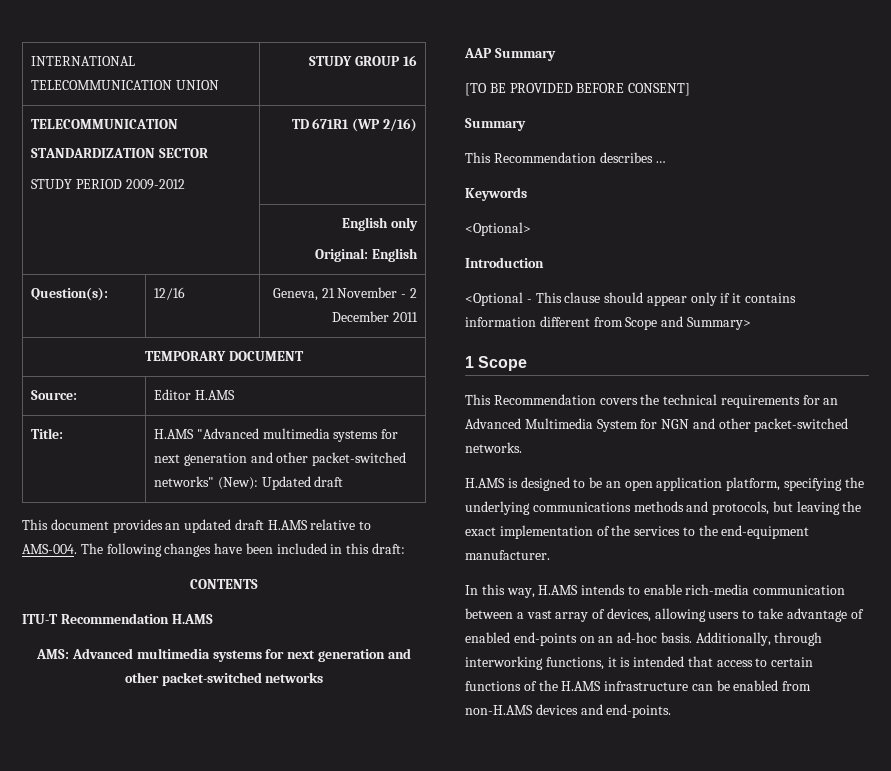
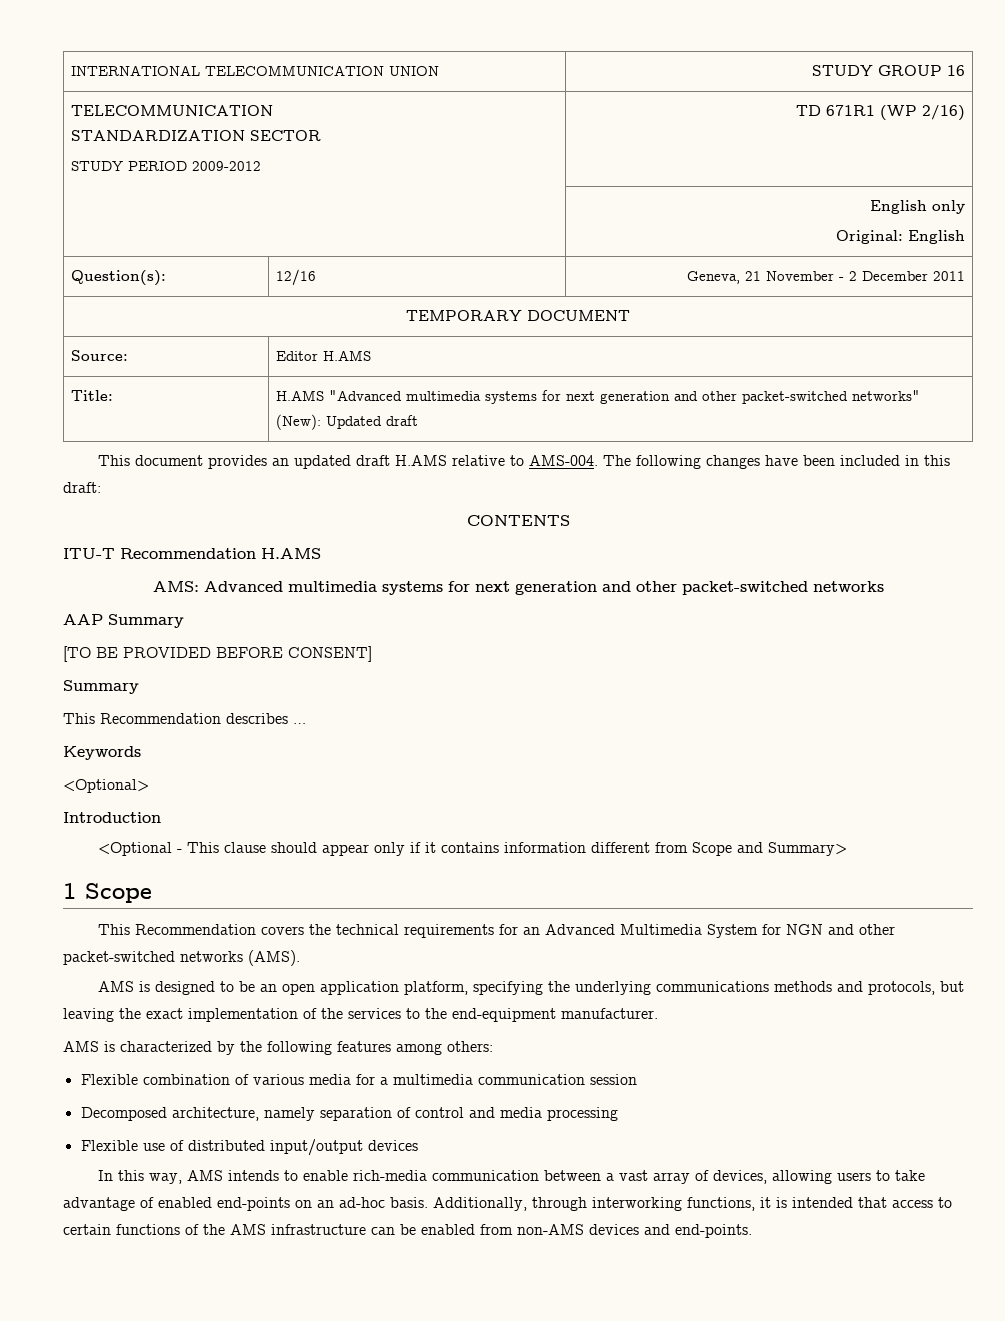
- This Recommendation covers the technical requirements for an Advanced Multimedia System for NGN and other packet-switched networks.
- H.AMS is designed to be an open application platform, specifying the underlying communications methods and protocols, but leaving the exact implementation of the services to the end-equipment manufacturer.
+ This Recommendation covers the technical requirements for an Advanced Multimedia System for NGN and other packet-switched networks (AMS).
+ AMS is designed to be an open application platform, specifying the underlying communications methods and protocols, but leaving the exact implementation of the services to the end-equipment manufacturer.
+ AMS is characterized by the following features among others:
+ Flexible combination of various media for a multimedia communication session
+ Decomposed architecture, namely separation of control and media processing
+ Flexible use of distributed input/output devices
- In this way, H.AMS intends to enable rich-media communication between a vast array of devices, allowing users to take advantage of enabled end-points on an ad-hoc basis.
+ In this way, AMS intends to enable rich-media communication between a vast array of devices, allowing users to take advantage of enabled end-points on an ad-hoc basis.
- Additionally, through interworking functions, it is intended that access to certain functions of the H.AMS infrastructure can be enabled from non-H.AMS devices and end-points.
+ Additionally, through interworking functions, it is intended that access to certain functions of the AMS infrastructure can be enabled from non-AMS devices and end-points.

